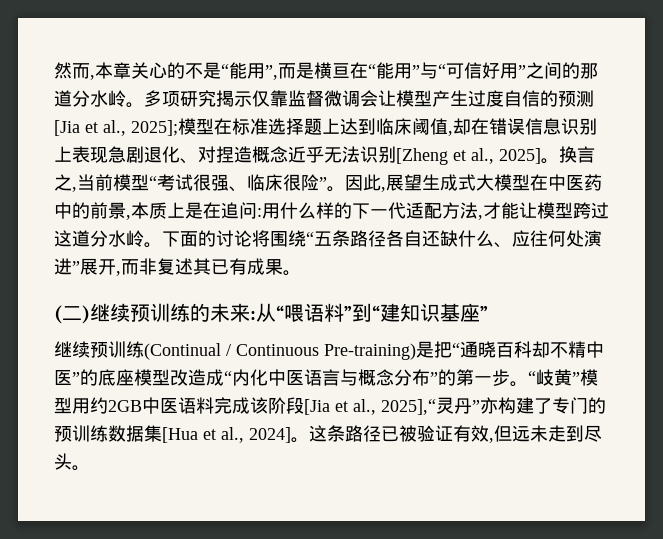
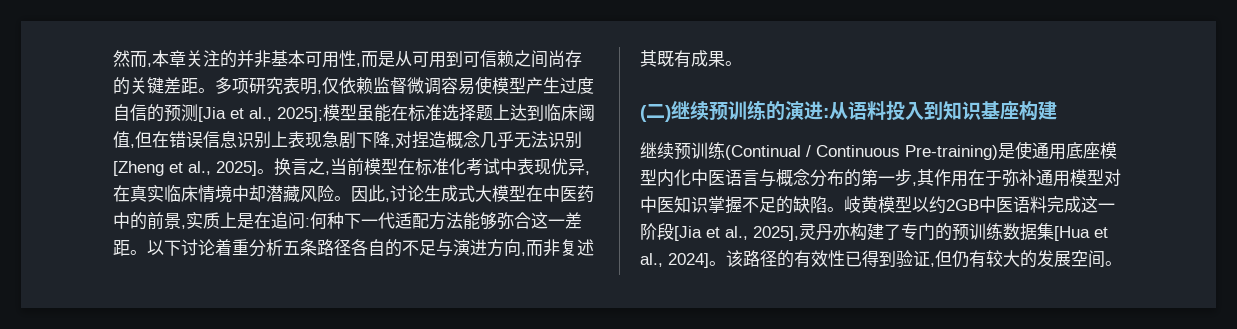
- 然而,本章关心的不是“能用”,而是横亘在“能用”与“可信好用”之间的那道分水岭。多项研究揭示仅靠监督微调会让模型产生过度自信的预测[Jia et al., 2025];模型在标准选择题上达到临床阈值,却在错误信息识别上表现急剧退化、对捏造概念近乎无法识别[Zheng et al., 2025]。
+ 然而,本章关注的并非基本可用性,而是从可用到可信赖之间尚存的关键差距。多项研究表明,仅依赖监督微调容易使模型产生过度自信的预测[Jia et al., 2025];模型虽能在标准选择题上达到临床阈值,但在错误信息识别上表现急剧下降,对捏造概念几乎无法识别[Zheng et al., 2025]。
- 换言之,当前模型“考试很强、临床很险”。
+ 换言之,当前模型在标准化考试中表现优异,在真实临床情境中却潜藏风险。
- 因此,展望生成式大模型在中医药中的前景,本质上是在追问:用什么样的下一代适配方法,才能让模型跨过这道分水岭。下面的讨论将围绕“五条路径各自还缺什么、应往何处演进”展开,而非复述其已有成果。
+ 因此,讨论生成式大模型在中医药中的前景,实质上是在追问:何种下一代适配方法能够弥合这一差距。以下讨论着重分析五条路径各自的不足与演进方向,而非复述其既有成果。
- (二)继续预训练的未来:从“喂语料”到“建知识基座”
+ (二)继续预训练的演进:从语料投入到知识基座构建
- 继续预训练(Continual / Continuous Pre-training)是把“通晓百科却不精中医”的底座模型改造成“内化中医语言与概念分布”的第一步。“岐黄”模型用约2GB中医语料完成该阶段[Jia et al., 2025],“灵丹”亦构建了专门的预训练数据集[Hua et al., 2024]。
+ 继续预训练(Continual / Continuous Pre-training)是使通用底座模型内化中医语言与概念分布的第一步,其作用在于弥补通用模型对中医知识掌握不足的缺陷。岐黄模型以约2GB中医语料完成这一阶段[Jia et al., 2025],灵丹亦构建了专门的预训练数据集[Hua et al., 2024]。
- 这条路径已被验证有效,但远未走到尽头。
+ 该路径的有效性已得到验证,但仍有较大的发展空间。

